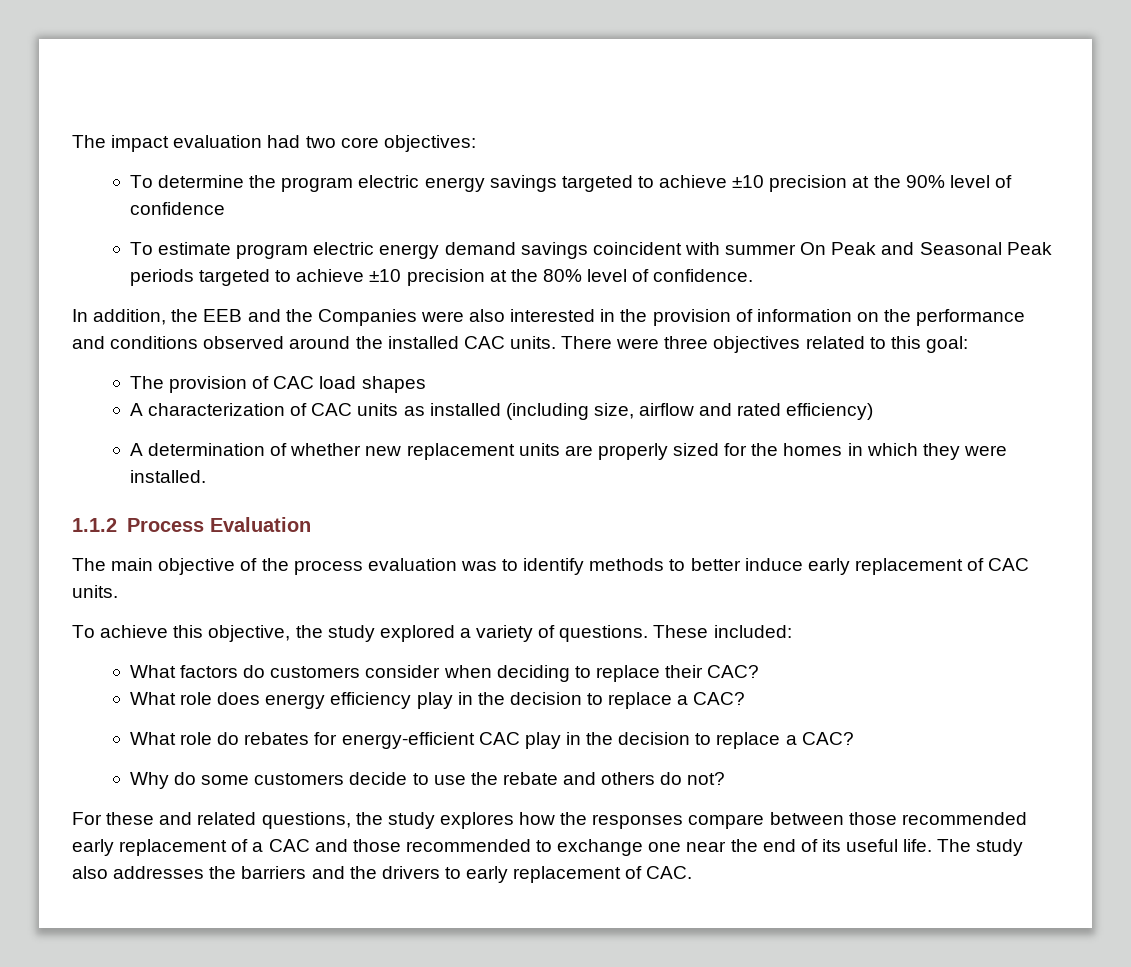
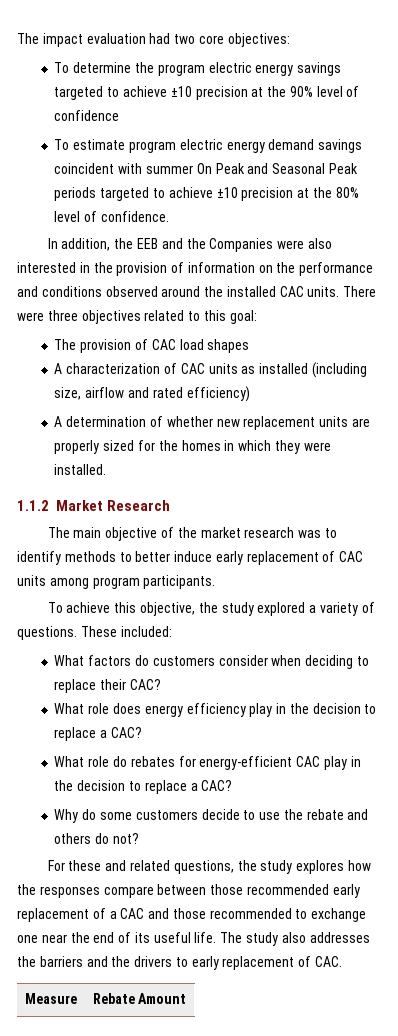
- 1.1.2 Process Evaluation
+ 1.1.2 Market Research
- The main objective of the process evaluation was to identify methods to better induce early replacement of CAC units.
+ The main objective of the market research was to identify methods to better induce early replacement of CAC units among program participants.
+ Measure | Rebate Amount

